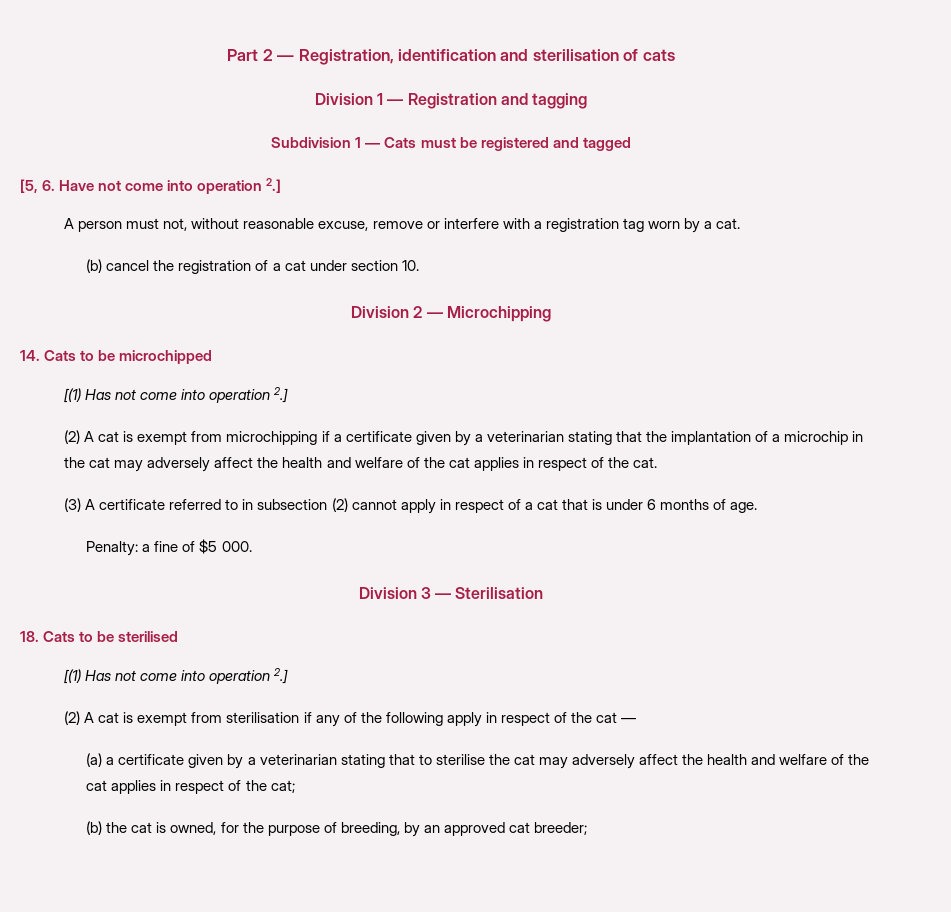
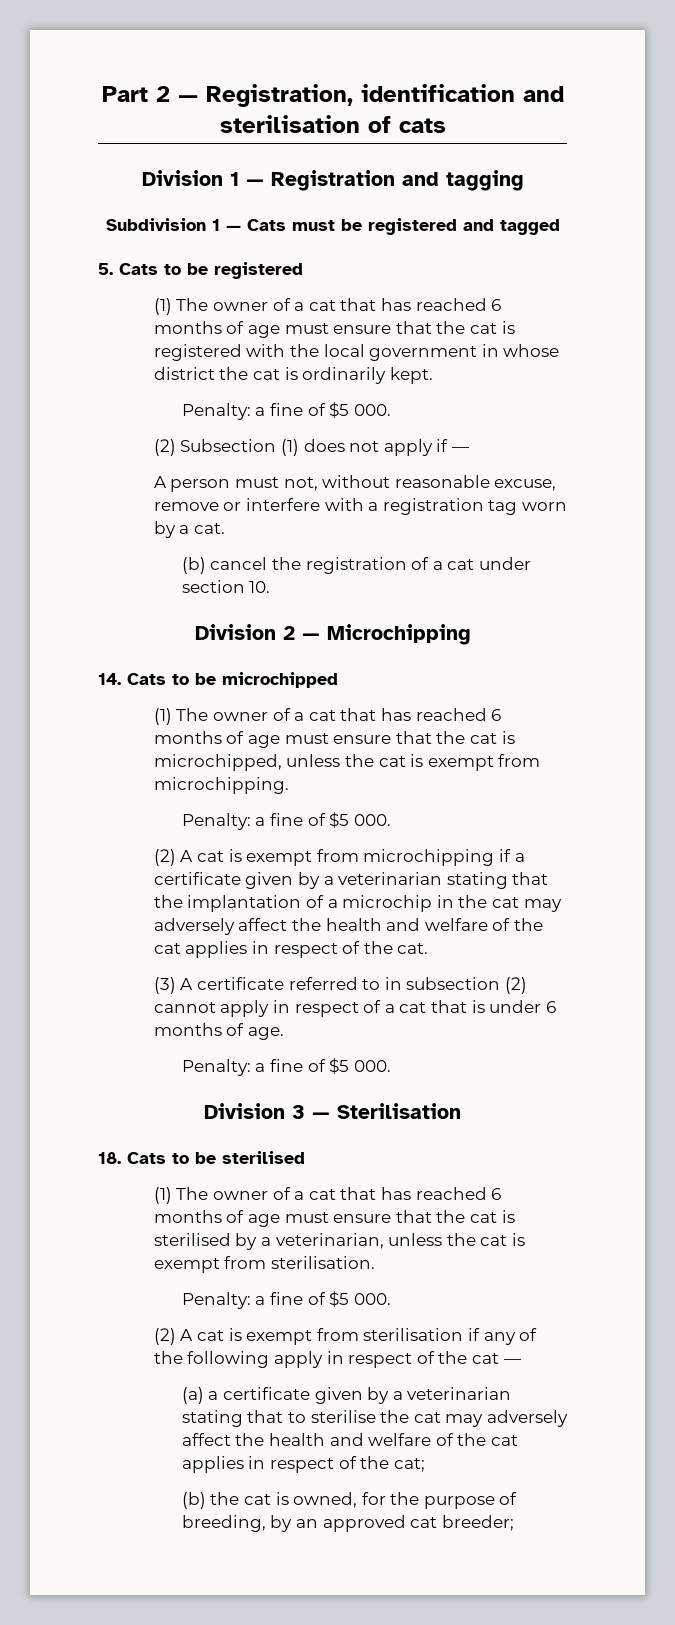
- [5, 6. Have not come into operation 2.]
+ 5. Cats to be registered
+ (1) The owner of a cat that has reached 6 months of age must ensure that the cat is registered with the local government in whose district the cat is ordinarily kept.
+ Penalty: a fine of $5 000.
+ (2) Subsection (1) does not apply if —
  14. Cats to be microchipped
- [(1) Has not come into operation 2.]
+ (1) The owner of a cat that has reached 6 months of age must ensure that the cat is microchipped, unless the cat is exempt from microchipping.
+ Penalty: a fine of $5 000.
  18. Cats to be sterilised
- [(1) Has not come into operation 2.]
+ (1) The owner of a cat that has reached 6 months of age must ensure that the cat is sterilised by a veterinarian, unless the cat is exempt from sterilisation.
+ Penalty: a fine of $5 000.

